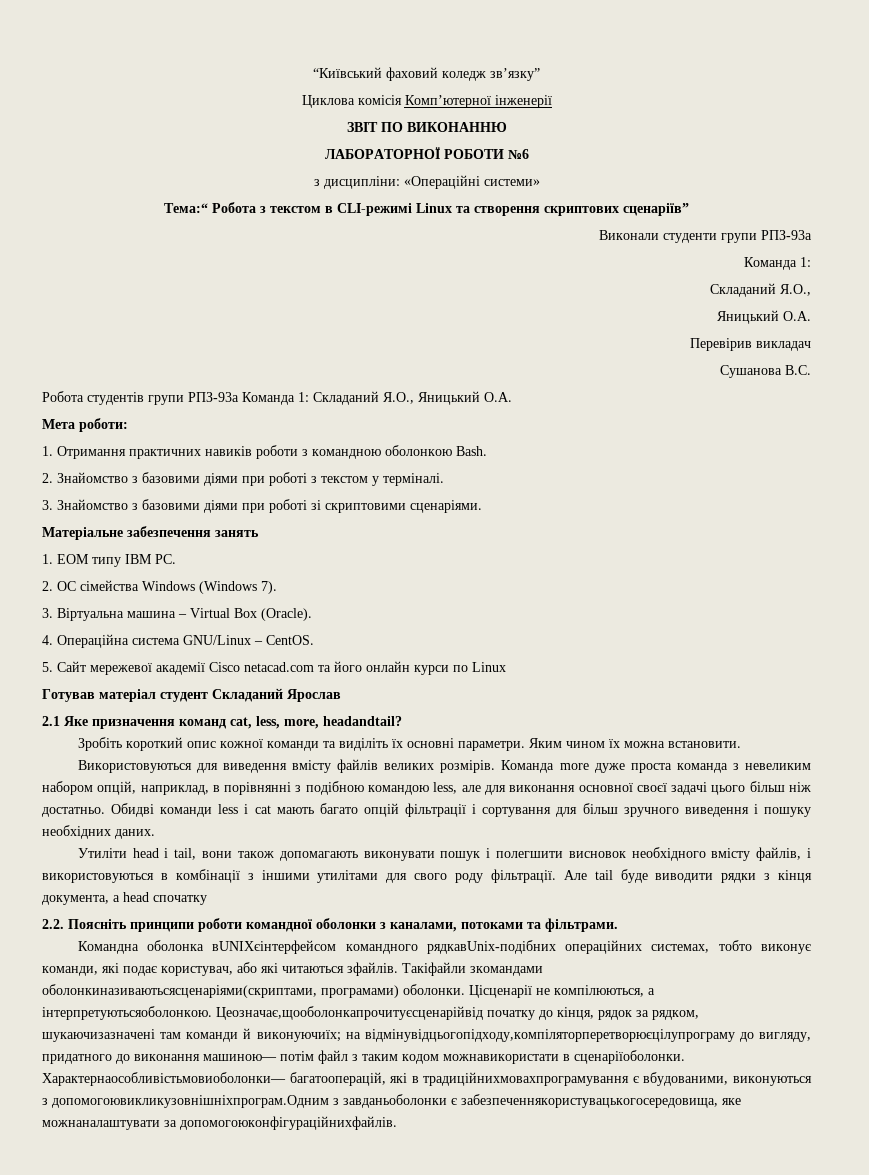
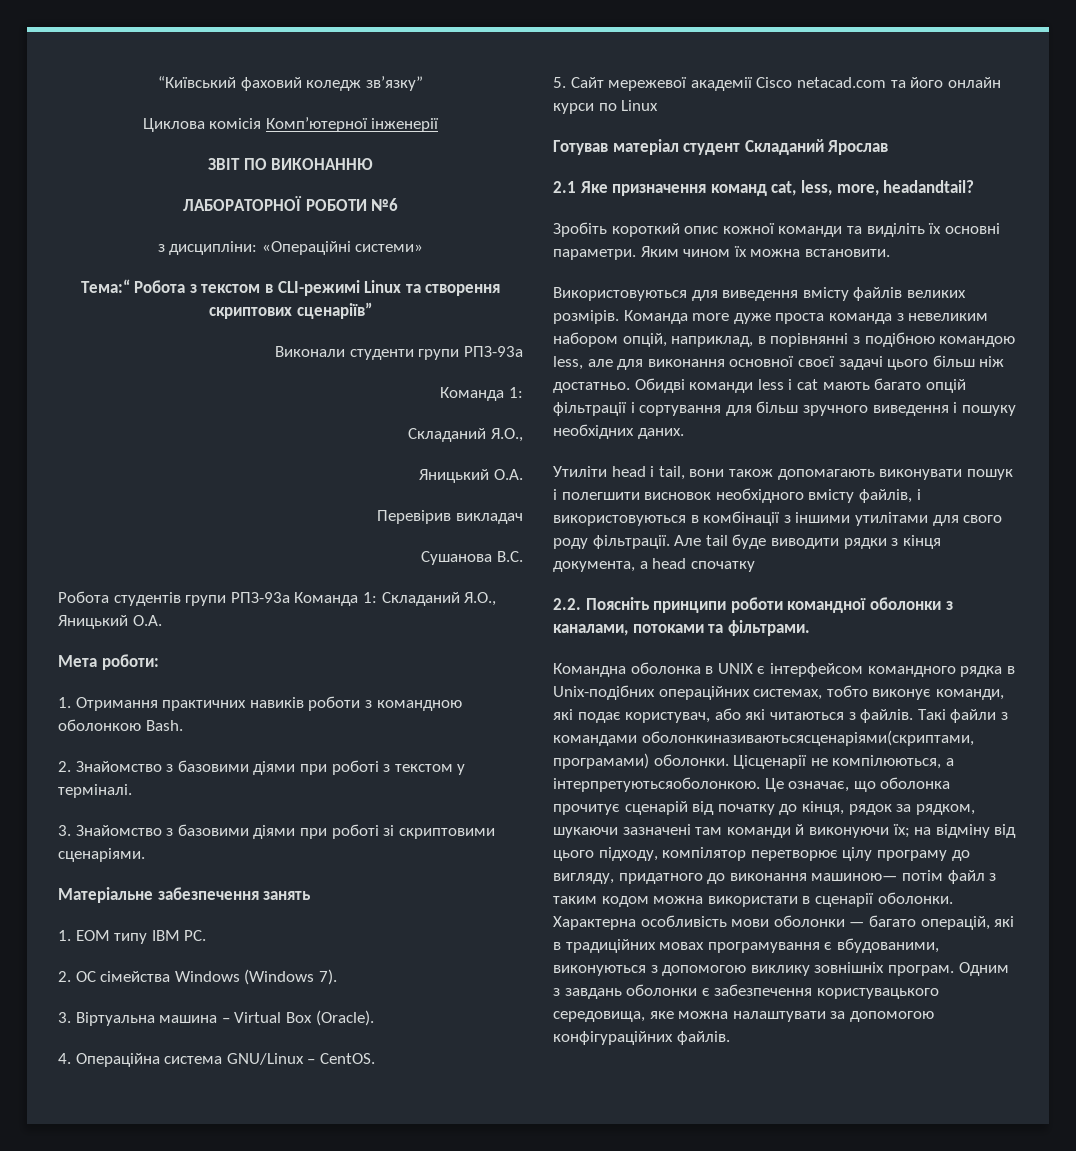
- Командна оболонка вUNIXєінтерфейсом командного рядкавUnix-подібних операційних системах, тобто виконує команди, які подає користувач, або які читаються зфайлів. Такіфайли зкомандами оболонкиназиваютьсясценаріями(скриптами, програмами) оболонки.
+ Командна оболонка в UNIX є інтерфейсом командного рядка в Unix-подібних операційних системах, тобто виконує команди, які подає користувач, або які читаються з файлів. Такі файли з командами оболонкиназиваютьсясценаріями(скриптами, програмами) оболонки.
- Цеозначає,щооболонкапрочитуєсценарійвід початку до кінця, рядок за рядком, шукаючизазначені там команди й виконуючиїх; на відмінувідцьогопідходу,компіляторперетворюєцілупрограму до вигляду, придатного до виконання машиною— потім файл з таким кодом можнавикористати в сценаріїоболонки. Характернаособливістьмовиоболонки— багатооперацій, які в традиційнихмовахпрограмування є вбудованими, виконуються з допомогоювикликузовнішніхпрограм.Одним з завданьоболонки є забезпеченнякористувацькогосередовища, яке можнаналаштувати за допомогоюконфігураційнихфайлів.
+ Це означає, що оболонка прочитує сценарій від початку до кінця, рядок за рядком, шукаючи зазначені там команди й виконуючи їх; на відміну від цього підходу, компілятор перетворює цілу програму до вигляду, придатного до виконання машиною— потім файл з таким кодом можна використати в сценарії оболонки. Характерна особливість мови оболонки — багато операцій, які в традиційних мовах програмування є вбудованими, виконуються з допомогою виклику зовнішніх програм. Одним з завдань оболонки є забезпечення користувацького середовища, яке можна налаштувати за допомогою конфігураційних файлів.

